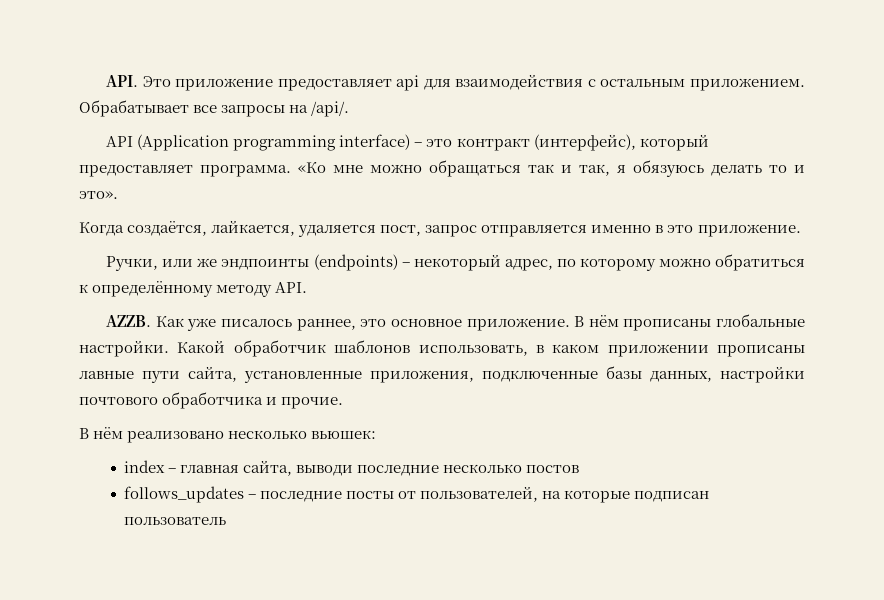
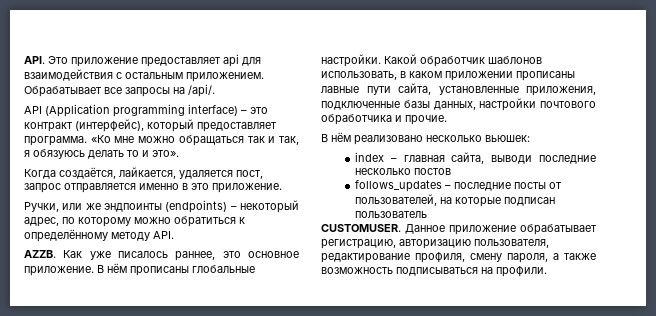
+ CUSTOMUSER. Данное приложение обрабатывает регистрацию, авторизацию пользователя, редактирование профиля, смену пароля, а также возможность подписываться на профили.

